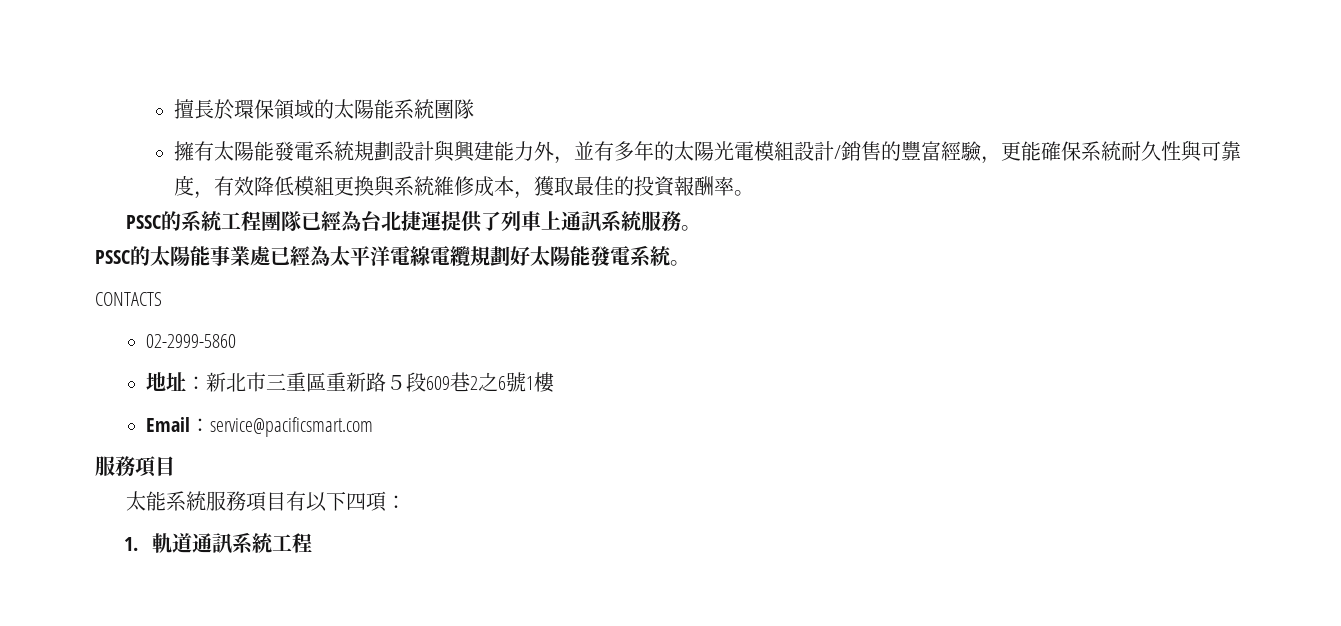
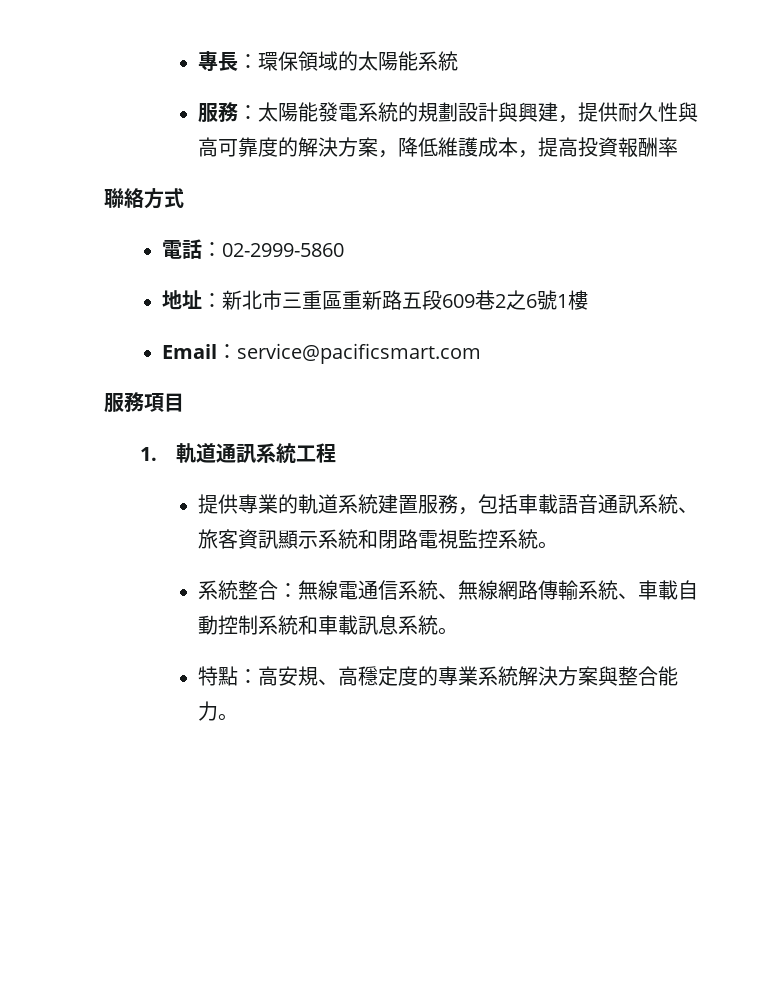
- 擅長於環保領域的太陽能系統團隊
- 擁有太陽能發電系統規劃設計與興建能力外，並有多年的太陽光電模組設計/銷售的豐富經驗，更能確保系統耐久性與可靠度，有效降低模組更換與系統維修成本，獲取最佳的投資報酬率。
- PSSC的系統工程團隊已經為台北捷運提供了列車上通訊系統服務。
- PSSC的太陽能事業處已經為太平洋電線電纜規劃好太陽能發電系統。
- CONTACTS
- 02-2999-5860
+ 專長：環保領域的太陽能系統
+ 服務：太陽能發電系統的規劃設計與興建，提供耐久性與高可靠度的解決方案，降低維護成本，提高投資報酬率
+ 聯絡方式
+ 電話：02-2999-5860
- 地址：新北市三重區重新路５段609巷2之6號1樓
+ 地址：新北市三重區重新路五段609巷2之6號1樓
- 太能系統服務項目有以下四項：
+ 提供專業的軌道系統建置服務，包括車載語音通訊系統、旅客資訊顯示系統和閉路電視監控系統。
+ 系統整合：無線電通信系統、無線網路傳輸系統、車載自動控制系統和車載訊息系統。
+ 特點：高安規、高穩定度的專業系統解決方案與整合能力。

